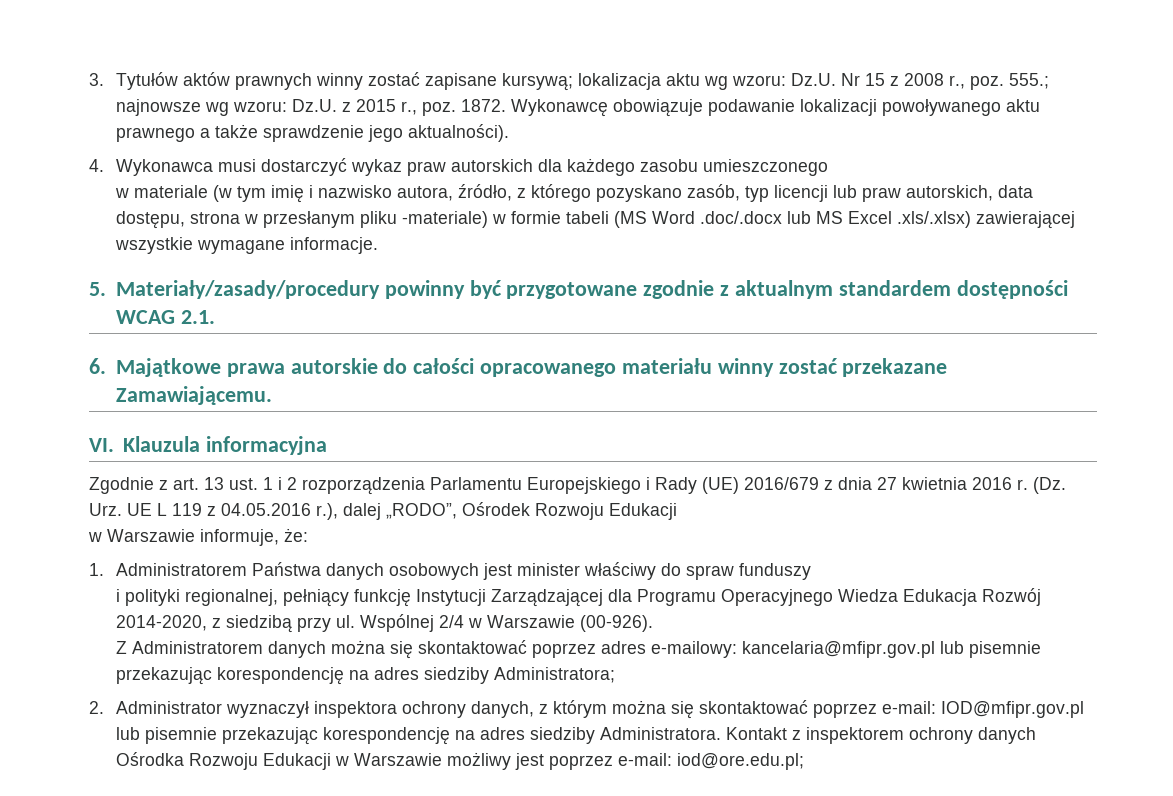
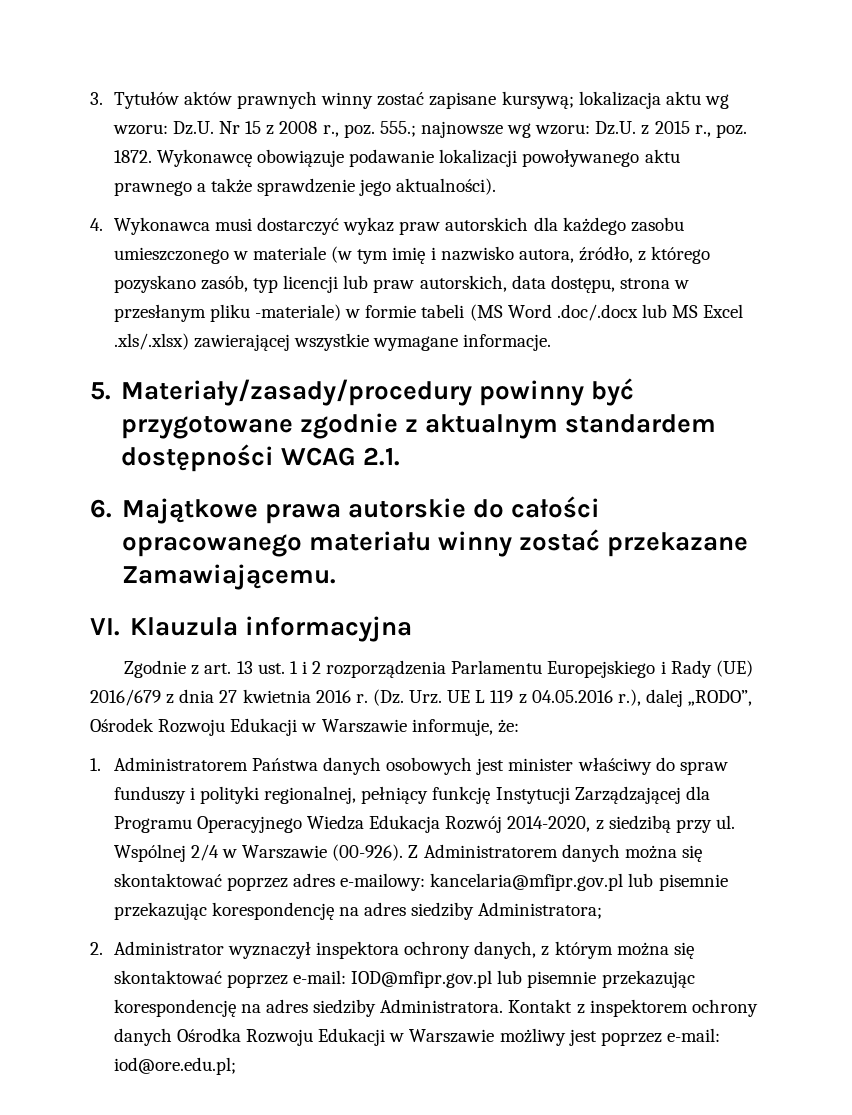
- 4. Wykonawca musi dostarczyć wykaz praw autorskich dla każdego zasobu umieszczonego
- w materiale (w tym imię i nazwisko autora, źródło, z którego pozyskano zasób, typ licencji lub praw autorskich, data dostępu, strona w przesłanym pliku -materiale) w formie tabeli (MS Word .doc/.docx lub MS Excel .xls/.xlsx) zawierającej wszystkie wymagane informacje.
+ 4. Wykonawca musi dostarczyć wykaz praw autorskich dla każdego zasobu umieszczonego w materiale (w tym imię i nazwisko autora, źródło, z którego pozyskano zasób, typ licencji lub praw autorskich, data dostępu, strona w przesłanym pliku -materiale) w formie tabeli (MS Word .doc/.docx lub MS Excel .xls/.xlsx) zawierającej wszystkie wymagane informacje.
- (Dz. Urz. UE L 119 z 04.05.2016 r.), dalej „RODO”, Ośrodek Rozwoju Edukacji
- w Warszawie informuje, że:
+ (Dz. Urz. UE L 119 z 04.05.2016 r.), dalej „RODO”, Ośrodek Rozwoju Edukacji w Warszawie informuje, że:
- 1. Administratorem Państwa danych osobowych jest minister właściwy do spraw funduszy
- i polityki regionalnej, pełniący funkcję Instytucji Zarządzającej dla Programu Operacyjnego Wiedza Edukacja Rozwój 2014-2020, z siedzibą przy ul.
+ 1. Administratorem Państwa danych osobowych jest minister właściwy do spraw funduszy i polityki regionalnej, pełniący funkcję Instytucji Zarządzającej dla Programu Operacyjnego Wiedza Edukacja Rozwój 2014-2020, z siedzibą przy ul.
- Wspólnej 2/4 w Warszawie (00-926).
- Z Administratorem danych można się skontaktować poprzez adres e-mailowy: kancelaria@mfipr.gov.pl lub pisemnie przekazując korespondencję na adres siedziby Administratora;
+ Wspólnej 2/4 w Warszawie (00-926). Z Administratorem danych można się skontaktować poprzez adres e-mailowy: kancelaria@mfipr.gov.pl lub pisemnie przekazując korespondencję na adres siedziby Administratora;

